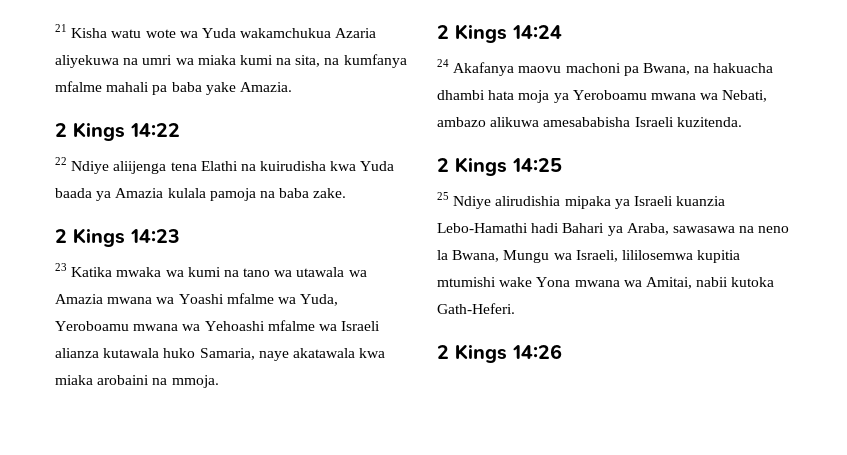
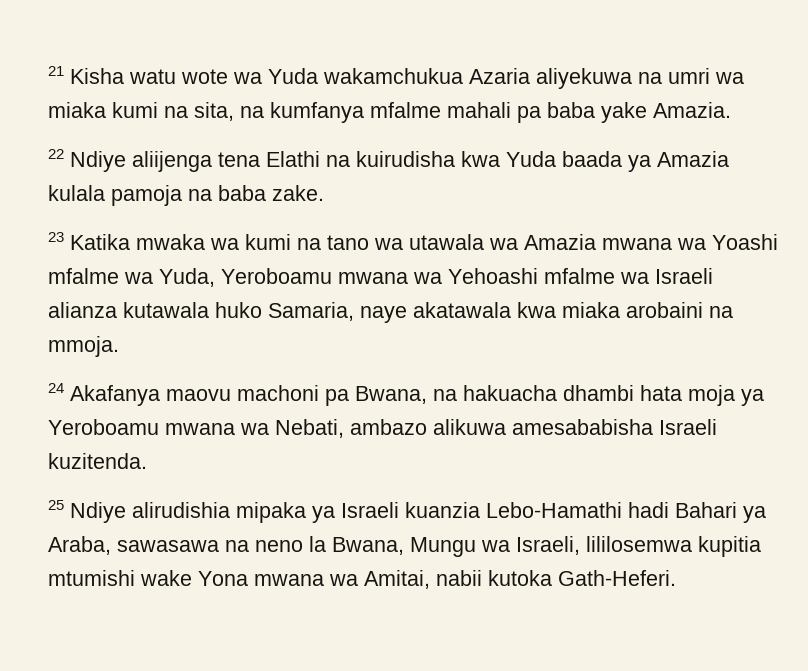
- 2 Kings 14:22
- 2 Kings 14:23
- 2 Kings 14:24
- 2 Kings 14:25
- 2 Kings 14:26

